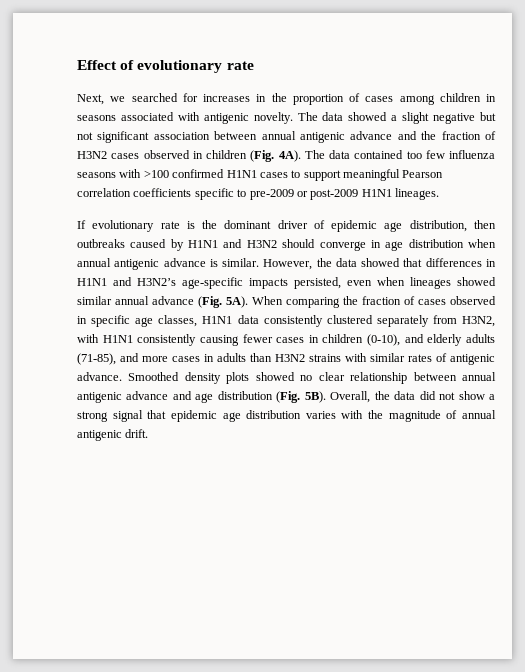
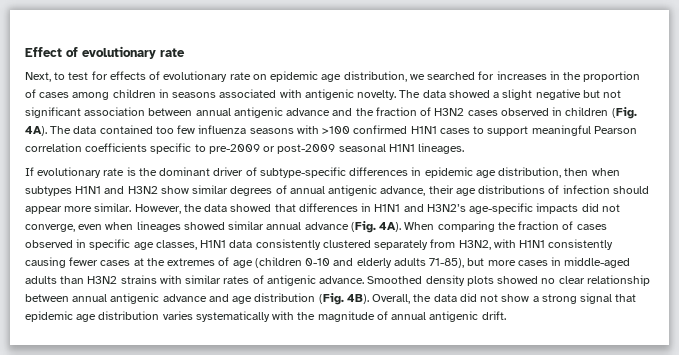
- Next, we searched for increases in the proportion of cases among children in seasons associated with antigenic novelty.
+ Next, to test for effects of evolutionary rate on epidemic age distribution, we searched for increases in the proportion of cases among children in seasons associated with antigenic novelty.
- The data contained too few influenza seasons with >100 confirmed H1N1 cases to support meaningful Pearson correlation coefficients specific to pre-2009 or post-2009 H1N1 lineages.
+ The data contained too few influenza seasons with >100 confirmed H1N1 cases to support meaningful Pearson correlation coefficients specific to pre-2009 or post-2009 seasonal H1N1 lineages.
- If evolutionary rate is the dominant driver of epidemic age distribution, then outbreaks caused by H1N1 and H3N2 should converge in age distribution when annual antigenic advance is similar.
+ If evolutionary rate is the dominant driver of subtype-specific differences in epidemic age distribution, then when subtypes H1N1 and H3N2 show similar degrees of annual antigenic advance, their age distributions of infection should appear more similar.
- However, the data showed that differences in H1N1 and H3N2’s age-specific impacts persisted, even when lineages showed similar annual advance (Fig. 5A).
+ However, the data showed that differences in H1N1 and H3N2’s age-specific impacts did not converge, even when lineages showed similar annual advance (Fig. 4A).
- When comparing the fraction of cases observed in specific age classes, H1N1 data consistently clustered separately from H3N2, with H1N1 consistently causing fewer cases in children (0-10), and elderly adults (71-85), and more cases in adults than H3N2 strains with similar rates of antigenic advance.
+ When comparing the fraction of cases observed in specific age classes, H1N1 data consistently clustered separately from H3N2, with H1N1 consistently causing fewer cases at the extremes of age (children 0-10 and elderly adults 71-85), but more cases in middle-aged adults than H3N2 strains with similar rates of antigenic advance.
- Smoothed density plots showed no clear relationship between annual antigenic advance and age distribution (Fig. 5B).
+ Smoothed density plots showed no clear relationship between annual antigenic advance and age distribution (Fig. 4B).
- Overall, the data did not show a strong signal that epidemic age distribution varies with the magnitude of annual antigenic drift.
+ Overall, the data did not show a strong signal that epidemic age distribution varies systematically with the magnitude of annual antigenic drift.

